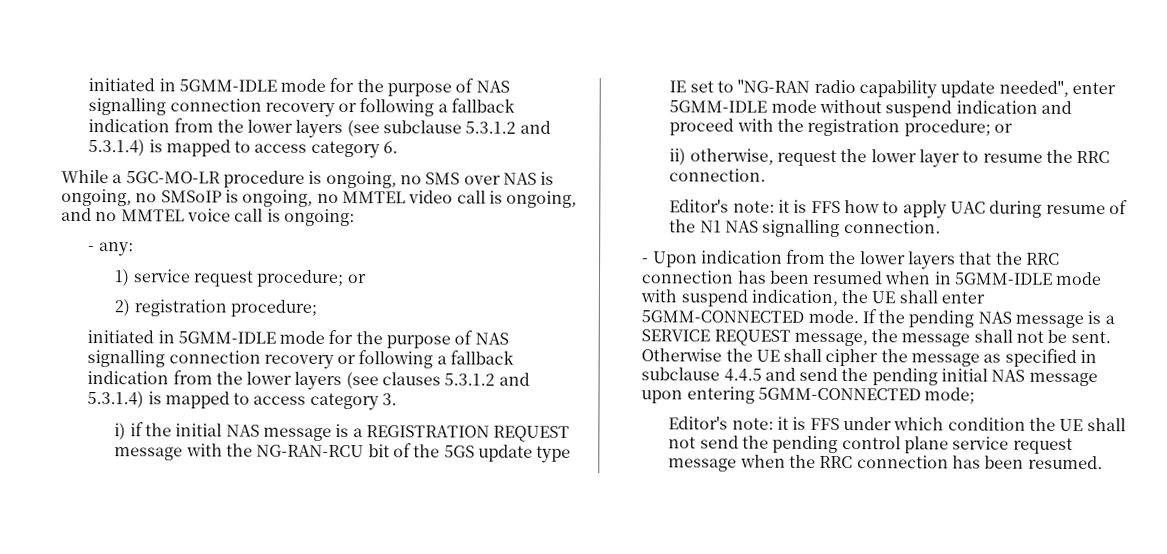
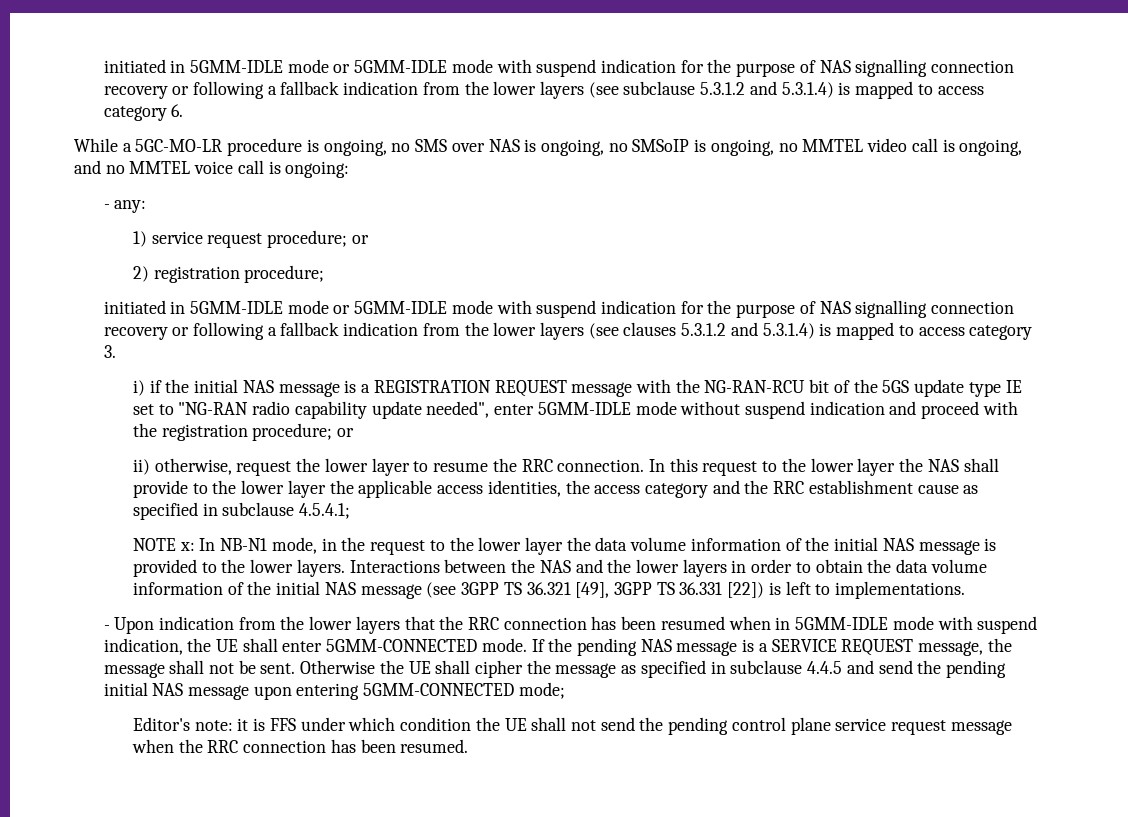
- initiated in 5GMM-IDLE mode for the purpose of NAS signalling connection recovery or following a fallback indication from the lower layers (see subclause 5.3.1.2 and 5.3.1.4) is mapped to access category 6.
+ initiated in 5GMM-IDLE mode or 5GMM-IDLE mode with suspend indication for the purpose of NAS signalling connection recovery or following a fallback indication from the lower layers (see subclause 5.3.1.2 and 5.3.1.4) is mapped to access category 6.
- initiated in 5GMM-IDLE mode for the purpose of NAS signalling connection recovery or following a fallback indication from the lower layers (see clauses 5.3.1.2 and 5.3.1.4) is mapped to access category 3.
+ initiated in 5GMM-IDLE mode or 5GMM-IDLE mode with suspend indication for the purpose of NAS signalling connection recovery or following a fallback indication from the lower layers (see clauses 5.3.1.2 and 5.3.1.4) is mapped to access category 3.
- ii) otherwise, request the lower layer to resume the RRC connection.
- Editor's note: it is FFS how to apply UAC during resume of the N1 NAS signalling connection.
+ ii) otherwise, request the lower layer to resume the RRC connection. In this request to the lower layer the NAS shall provide to the lower layer the applicable access identities, the access category and the RRC establishment cause as specified in subclause 4.5.4.1;
+ NOTE x: In NB-N1 mode, in the request to the lower layer the data volume information of the initial NAS message is provided to the lower layers. Interactions between the NAS and the lower layers in order to obtain the data volume information of the initial NAS message (see 3GPP TS 36.321 [49], 3GPP TS 36.331 [22]) is left to implementations.

